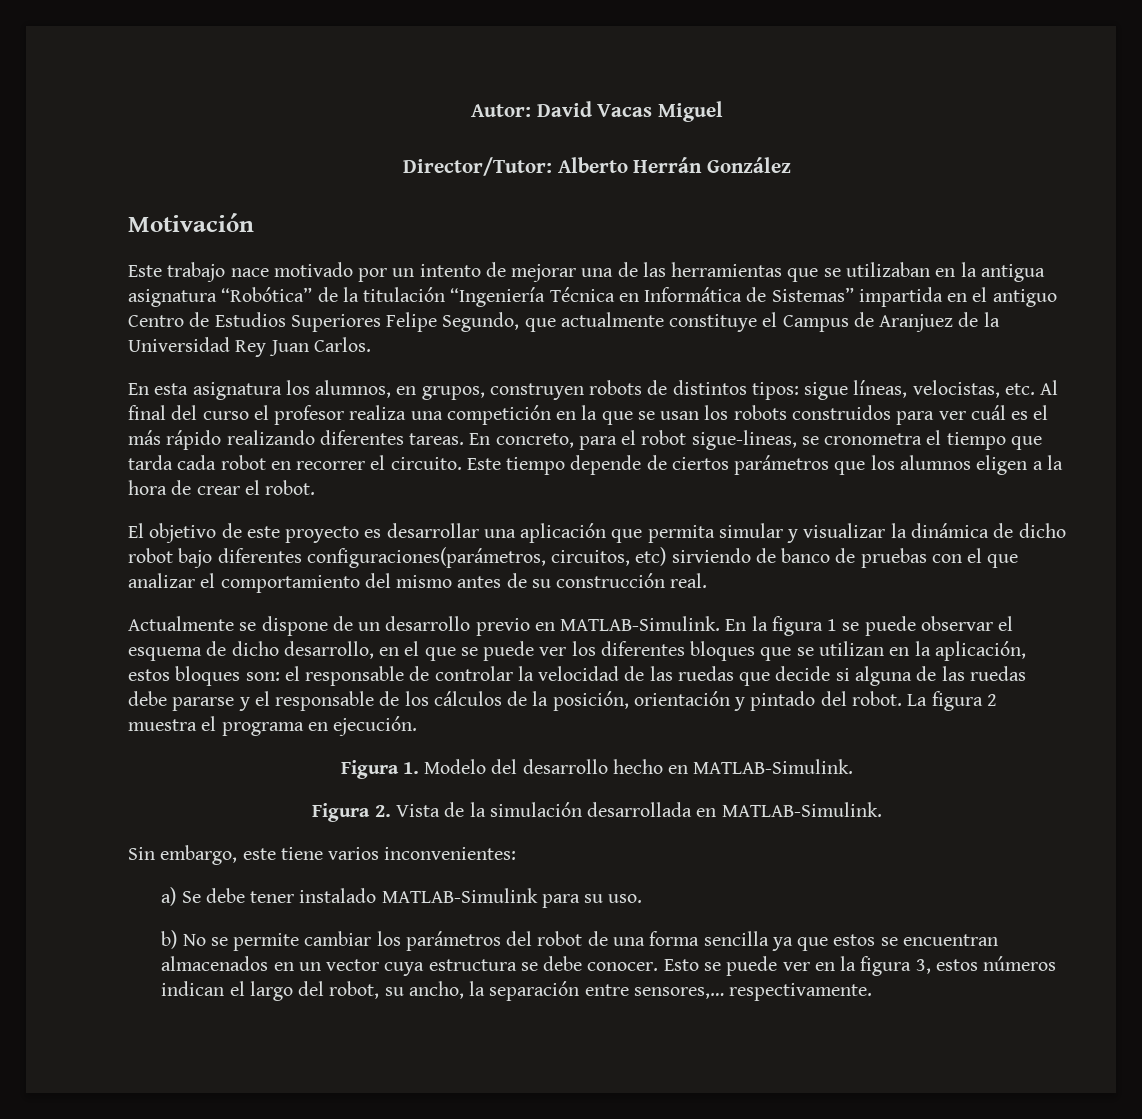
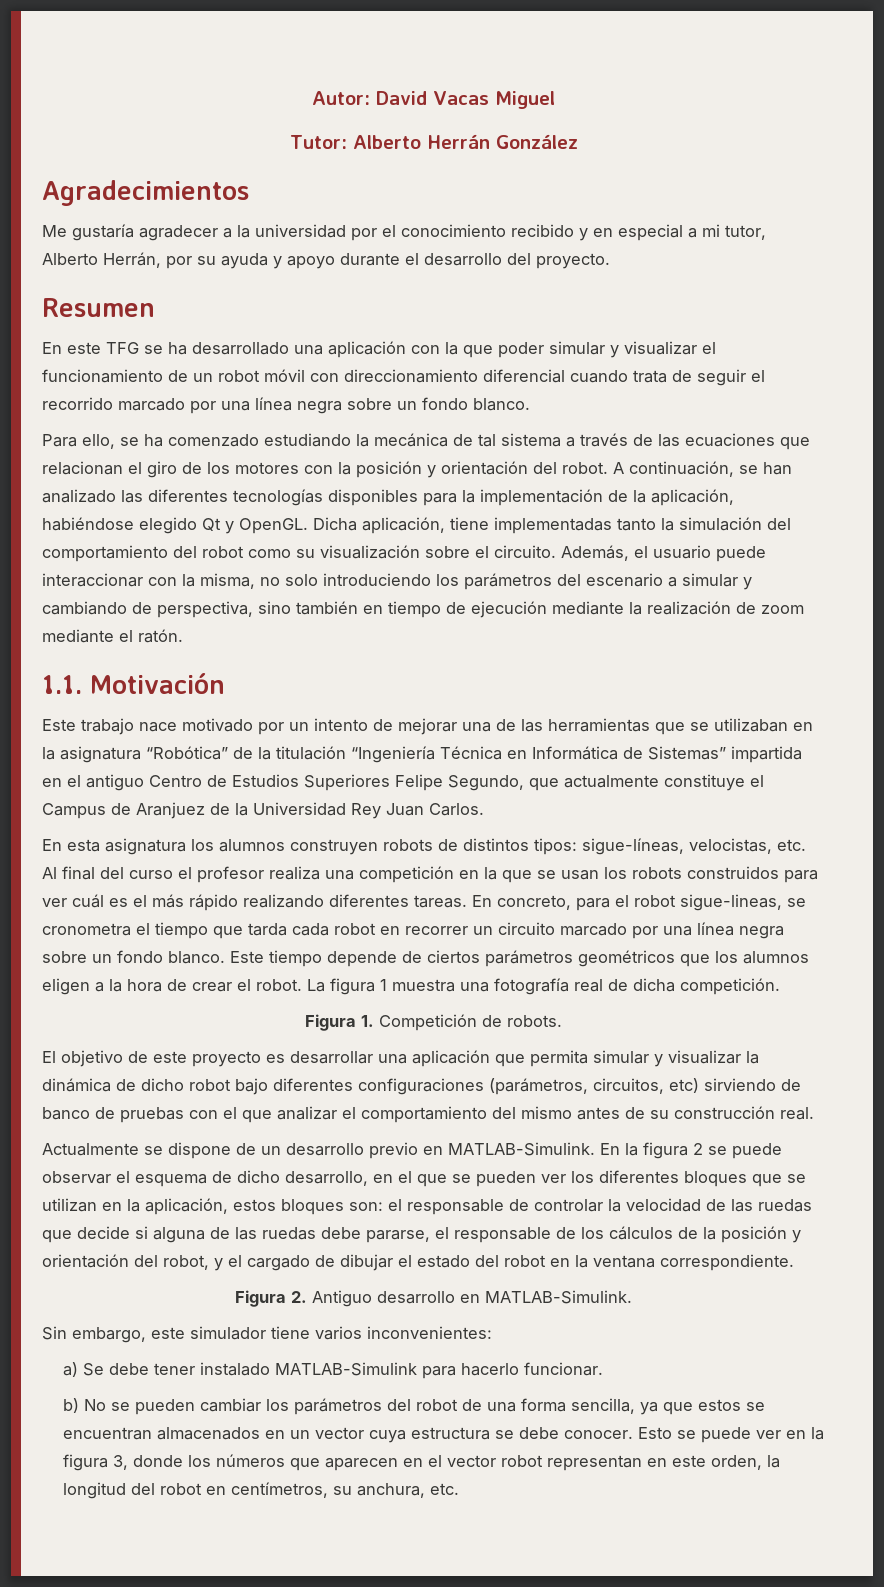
- Director/Tutor: Alberto Herrán González
+ Tutor: Alberto Herrán González
- Motivación
+ Agradecimientos
+ Me gustaría agradecer a la universidad por el conocimiento recibido y en especial a mi tutor, Alberto Herrán, por su ayuda y apoyo durante el desarrollo del proyecto.
+ Resumen
+ En este TFG se ha desarrollado una aplicación con la que poder simular y visualizar el funcionamiento de un robot móvil con direccionamiento diferencial cuando trata de seguir el recorrido marcado por una línea negra sobre un fondo blanco.
+ Para ello, se ha comenzado estudiando la mecánica de tal sistema a través de las ecuaciones que relacionan el giro de los motores con la posición y orientación del robot. A continuación, se han analizado las diferentes tecnologías disponibles para la implementación de la aplicación, habiéndose elegido Qt y OpenGL. Dicha aplicación, tiene implementadas tanto la simulación del comportamiento del robot como su visualización sobre el circuito. Además, el usuario puede interaccionar con la misma, no solo introduciendo los parámetros del escenario a simular y cambiando de perspectiva, sino también en tiempo de ejecución mediante la realización de zoom mediante el ratón.
+ 1.1. Motivación
- Este trabajo nace motivado por un intento de mejorar una de las herramientas que se utilizaban en la antigua asignatura “Robótica” de la titulación “Ingeniería Técnica en Informática de Sistemas” impartida en el antiguo Centro de Estudios Superiores Felipe Segundo, que actualmente constituye el Campus de Aranjuez de la Universidad Rey Juan Carlos.
+ Este trabajo nace motivado por un intento de mejorar una de las herramientas que se utilizaban en la asignatura “Robótica” de la titulación “Ingeniería Técnica en Informática de Sistemas” impartida en el antiguo Centro de Estudios Superiores Felipe Segundo, que actualmente constituye el Campus de Aranjuez de la Universidad Rey Juan Carlos.
- En esta asignatura los alumnos, en grupos, construyen robots de distintos tipos: sigue líneas, velocistas, etc. Al final del curso el profesor realiza una competición en la que se usan los robots construidos para ver cuál es el más rápido realizando diferentes tareas.
+ En esta asignatura los alumnos construyen robots de distintos tipos: sigue-líneas, velocistas, etc. Al final del curso el profesor realiza una competición en la que se usan los robots construidos para ver cuál es el más rápido realizando diferentes tareas.
- En concreto, para el robot sigue-lineas, se cronometra el tiempo que tarda cada robot en recorrer el circuito.
+ En concreto, para el robot sigue-lineas, se cronometra el tiempo que tarda cada robot en recorrer un circuito marcado por una línea negra sobre un fondo blanco.
- Este tiempo depende de ciertos parámetros que los alumnos eligen a la hora de crear el robot.
+ Este tiempo depende de ciertos parámetros geométricos que los alumnos eligen a la hora de crear el robot. La figura 1 muestra una fotografía real de dicha competición.
+ Figura 1. Competición de robots.
- El objetivo de este proyecto es desarrollar una aplicación que permita simular y visualizar la dinámica de dicho robot bajo diferentes configuraciones(parámetros, circuitos, etc) sirviendo de banco de pruebas con el que analizar el comportamiento del mismo antes de su construcción real.
+ El objetivo de este proyecto es desarrollar una aplicación que permita simular y visualizar la dinámica de dicho robot bajo diferentes configuraciones (parámetros, circuitos, etc) sirviendo de banco de pruebas con el que analizar el comportamiento del mismo antes de su construcción real.
- En la figura 1 se puede observar el esquema de dicho desarrollo, en el que se puede ver los diferentes bloques que se utilizan en la aplicación, estos bloques son: el responsable de controlar la velocidad de las ruedas que decide si alguna de las ruedas debe pararse y el responsable de los cálculos de la posición, orientación y pintado del robot. La figura 2 muestra el programa en ejecución.
- Figura 1. Modelo del desarrollo hecho en MATLAB-Simulink.
- Figura 2. Vista de la simulación desarrollada en MATLAB-Simulink.
+ En la figura 2 se puede observar el esquema de dicho desarrollo, en el que se pueden ver los diferentes bloques que se utilizan en la aplicación, estos bloques son: el responsable de controlar la velocidad de las ruedas que decide si alguna de las ruedas debe pararse, el responsable de los cálculos de la posición y orientación del robot, y el cargado de dibujar el estado del robot en la ventana correspondiente.
+ Figura 2. Antiguo desarrollo en MATLAB-Simulink.
- Sin embargo, este tiene varios inconvenientes:
+ Sin embargo, este simulador tiene varios inconvenientes:
- a) Se debe tener instalado MATLAB-Simulink para su uso.
+ a) Se debe tener instalado MATLAB-Simulink para hacerlo funcionar.
- b) No se permite cambiar los parámetros del robot de una forma sencilla ya que estos se encuentran almacenados en un vector cuya estructura se debe conocer.
+ b) No se pueden cambiar los parámetros del robot de una forma sencilla, ya que estos se encuentran almacenados en un vector cuya estructura se debe conocer.
- Esto se puede ver en la figura 3, estos números indican el largo del robot, su ancho, la separación entre sensores,… respectivamente.
+ Esto se puede ver en la figura 3, donde los números que aparecen en el vector robot representan en este orden, la longitud del robot en centímetros, su anchura, etc.

